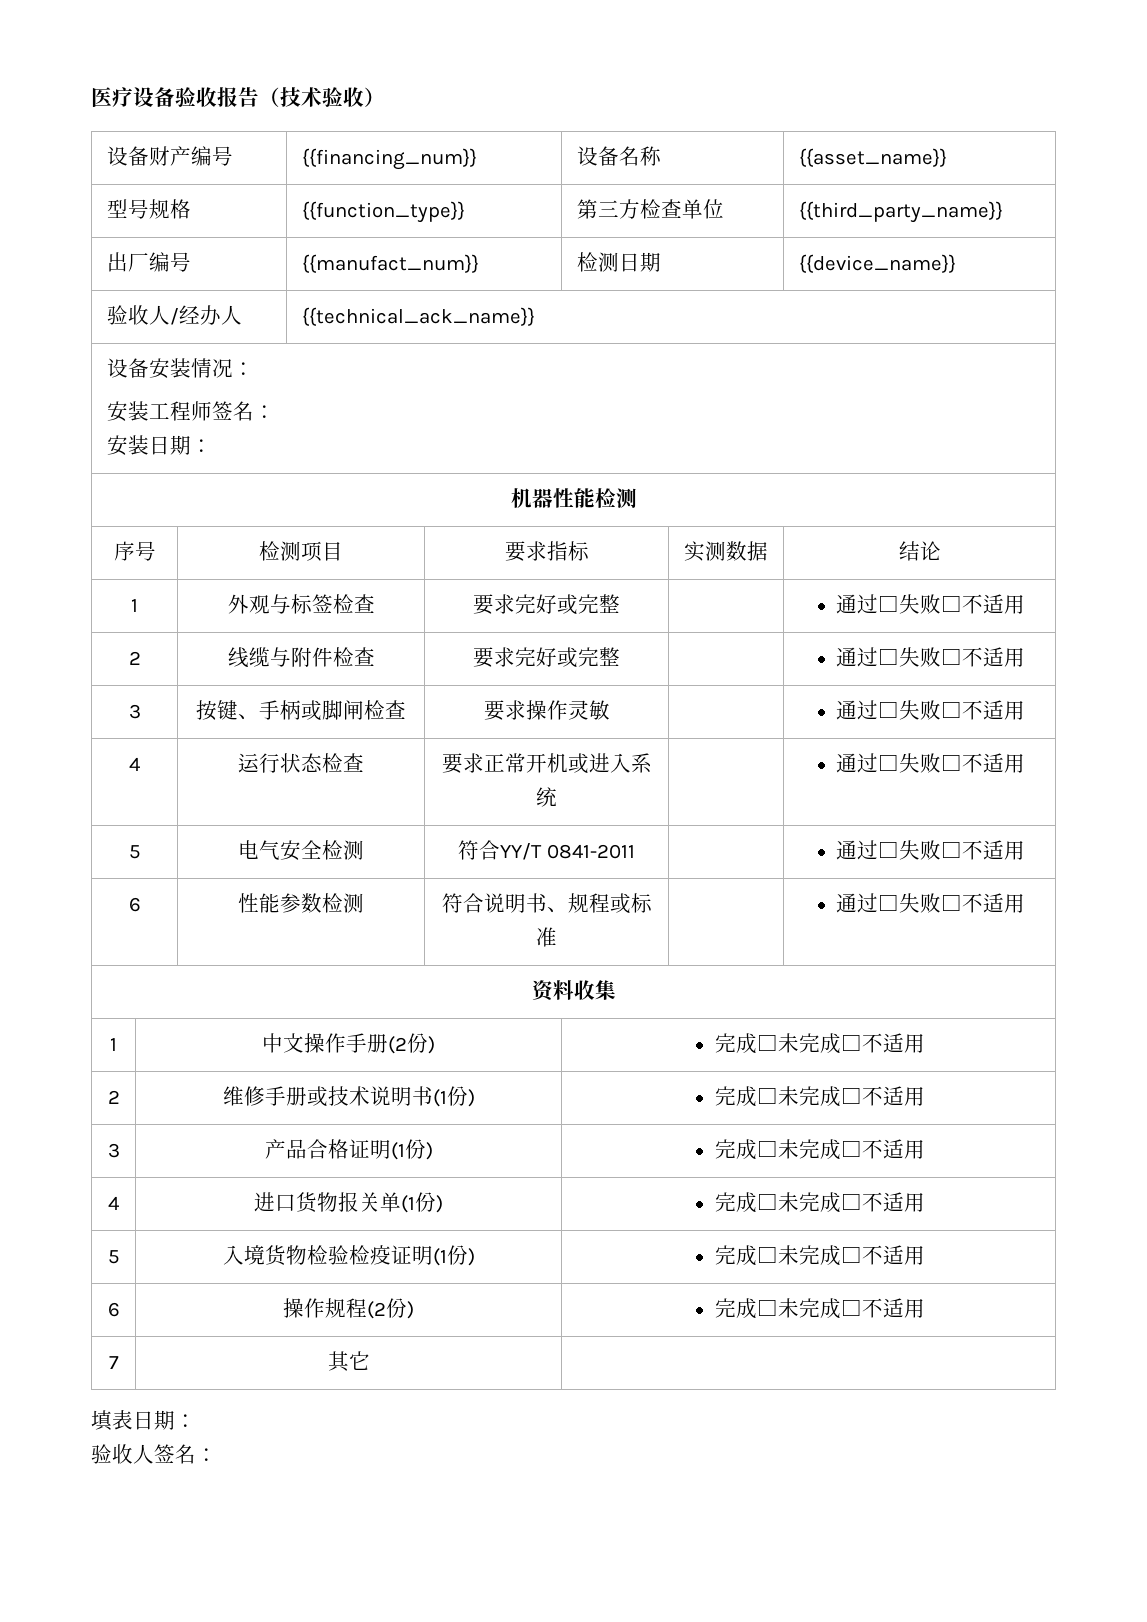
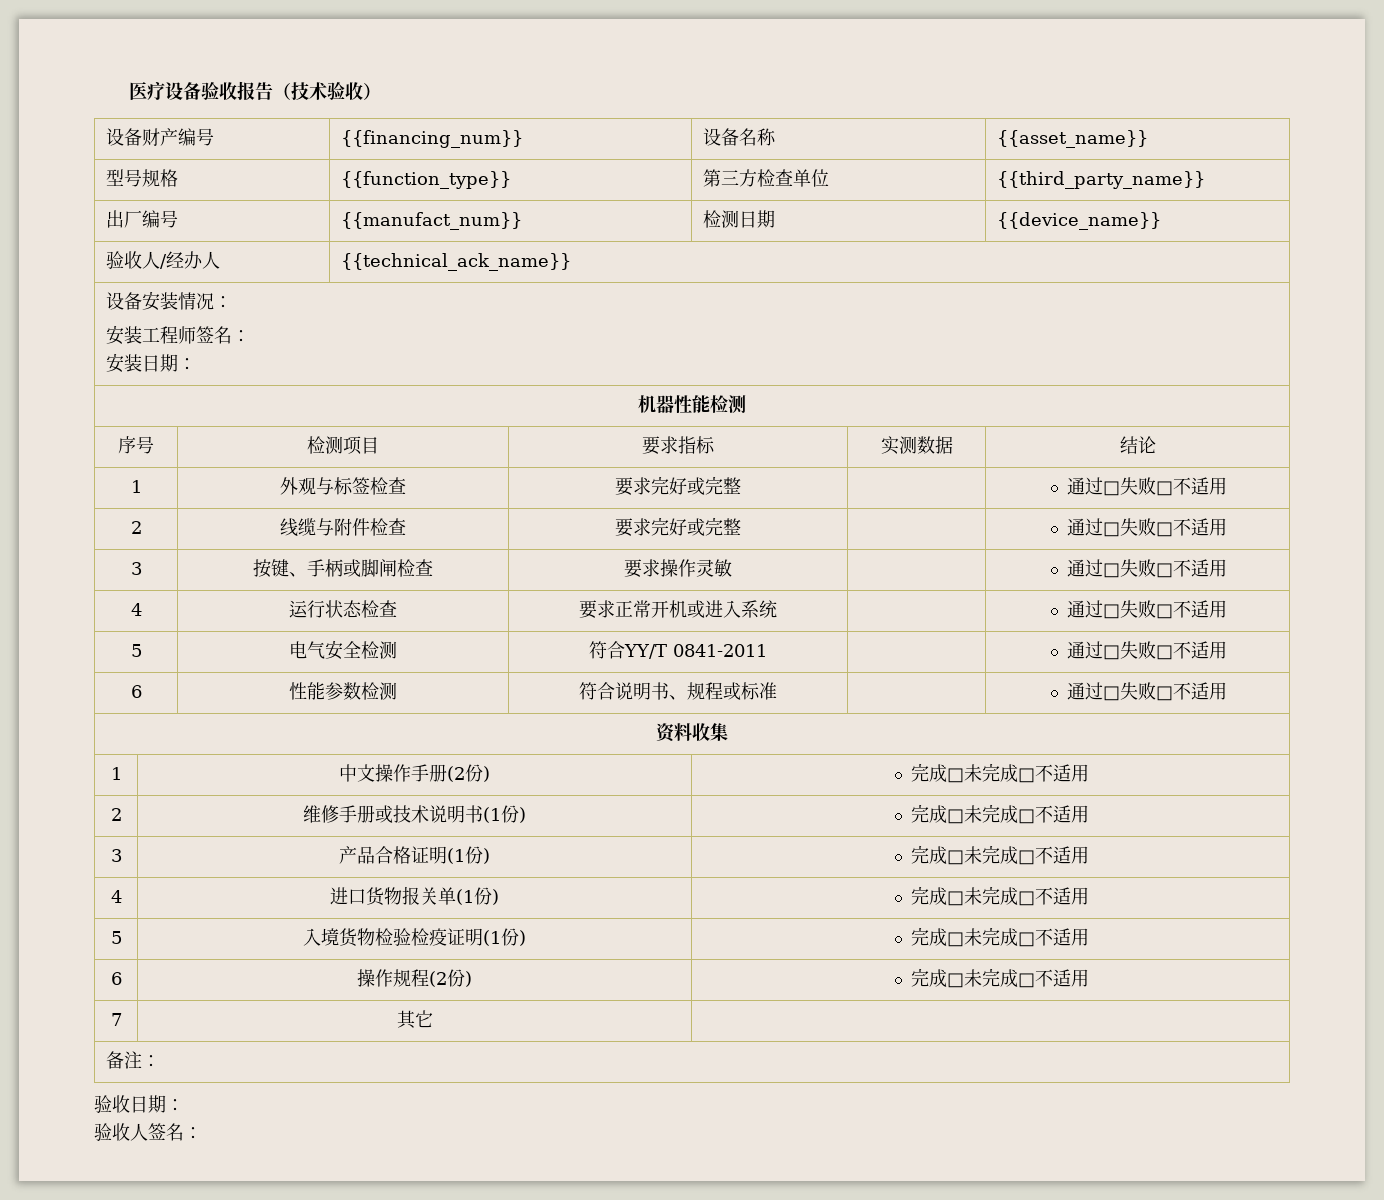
- 填表日期：
+ 备注：
+ 验收日期：

